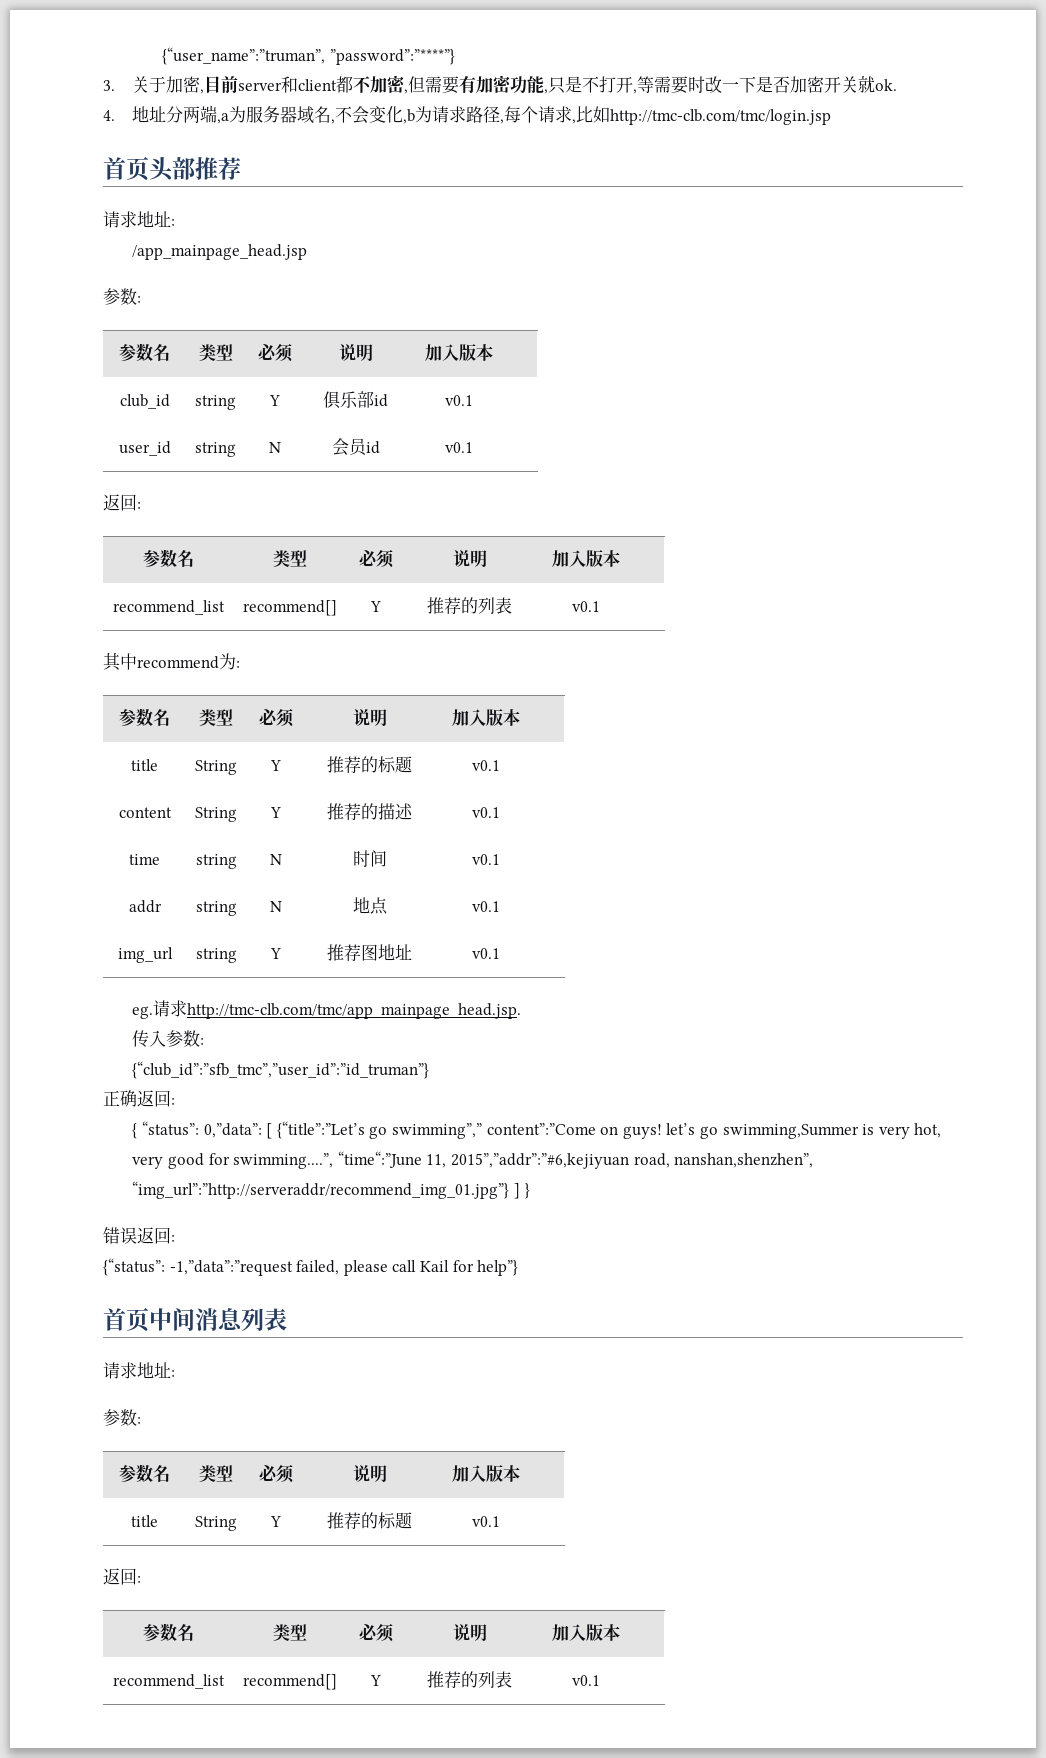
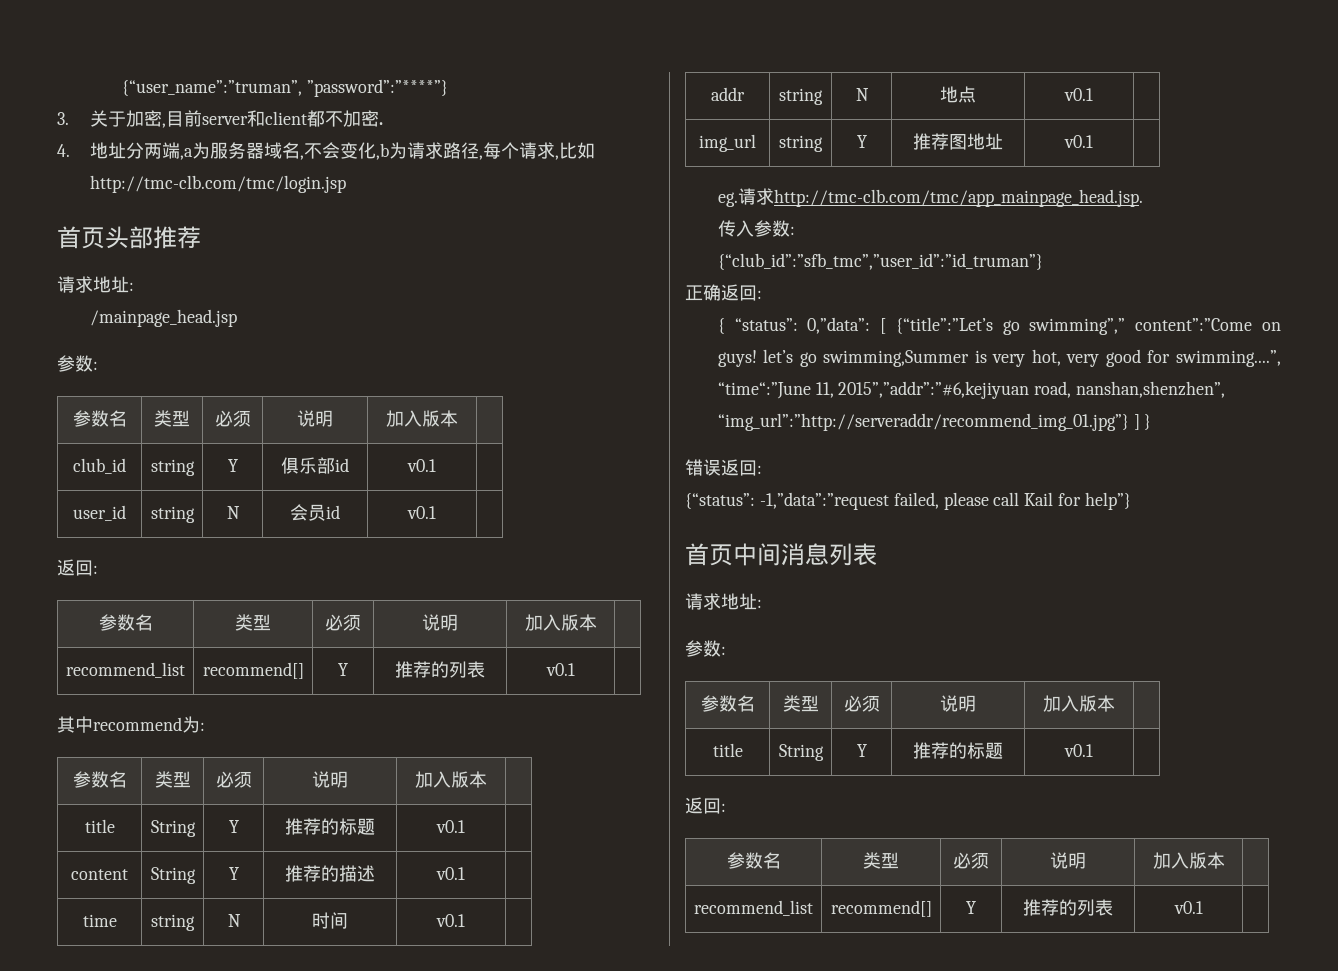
- 3.关于加密,目前server和client都不加密,但需要有加密功能,只是不打开,等需要时改一下是否加密开关就ok.
+ 3.关于加密,目前server和client都不加密.
- /app_mainpage_head.jsp
+ /mainpage_head.jsp

